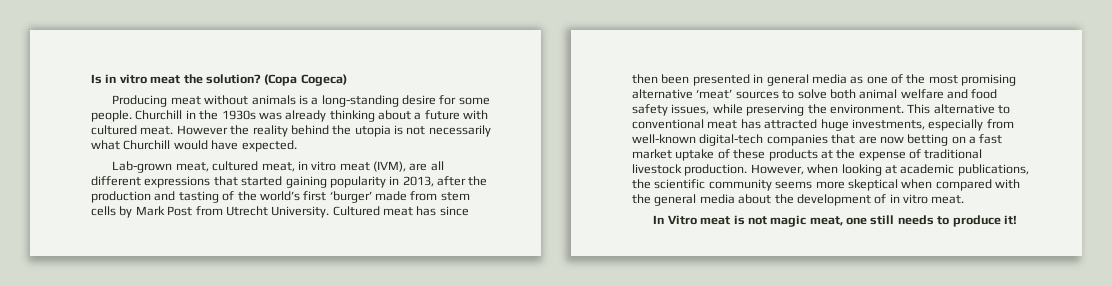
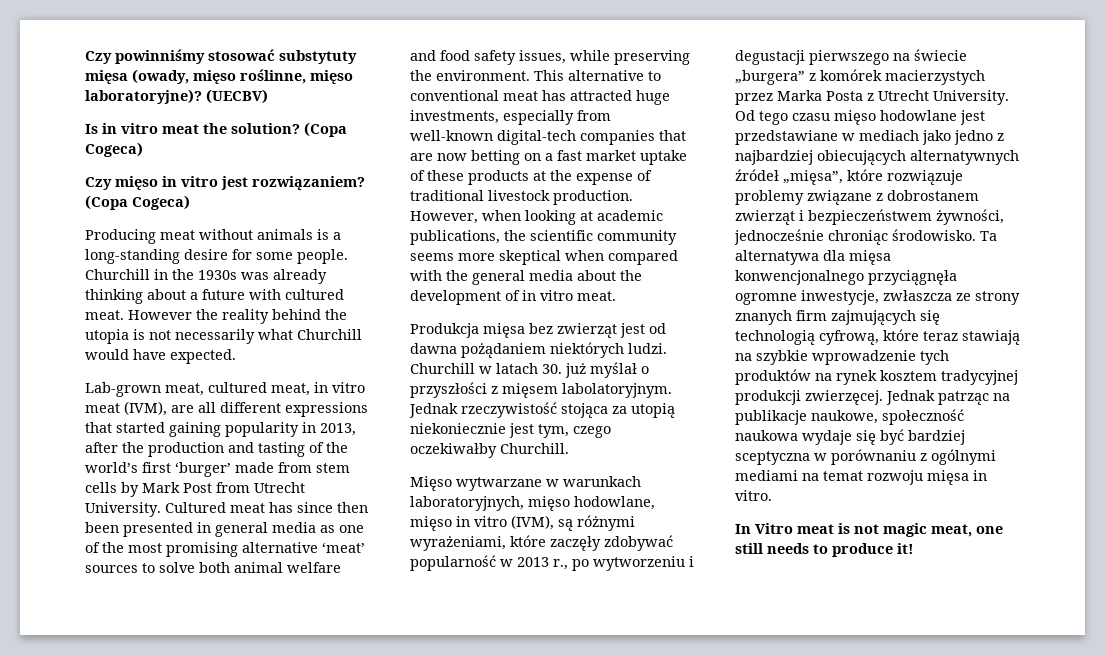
+ Czy powinniśmy stosować substytuty mięsa (owady, mięso roślinne, mięso laboratoryjne)? (UECBV)
+ Czy mięso in vitro jest rozwiązaniem? (Copa Cogeca)
+ Produkcja mięsa bez zwierząt jest od dawna pożądaniem niektórych ludzi. Churchill w latach 30. już myślał o przyszłości z mięsem labolatoryjnym. Jednak rzeczywistość stojąca za utopią niekoniecznie jest tym, czego oczekiwałby Churchill.
+ Mięso wytwarzane w warunkach laboratoryjnych, mięso hodowlane, mięso in vitro (IVM), są różnymi wyrażeniami, które zaczęły zdobywać popularność w 2013 r., po wytworzeniu i degustacji pierwszego na świecie „burgera” z komórek macierzystych przez Marka Posta z Utrecht University. Od tego czasu mięso hodowlane jest przedstawiane w mediach jako jedno z najbardziej obiecujących alternatywnych źródeł „mięsa”, które rozwiązuje problemy związane z dobrostanem zwierząt i bezpieczeństwem żywności, jednocześnie chroniąc środowisko. Ta alternatywa dla mięsa konwencjonalnego przyciągnęła ogromne inwestycje, zwłaszcza ze strony znanych firm zajmujących się technologią cyfrową, które teraz stawiają na szybkie wprowadzenie tych produktów na rynek kosztem tradycyjnej produkcji zwierzęcej. Jednak patrząc na publikacje naukowe, społeczność naukowa wydaje się być bardziej sceptyczna w porównaniu z ogólnymi mediami na temat rozwoju mięsa in vitro.

